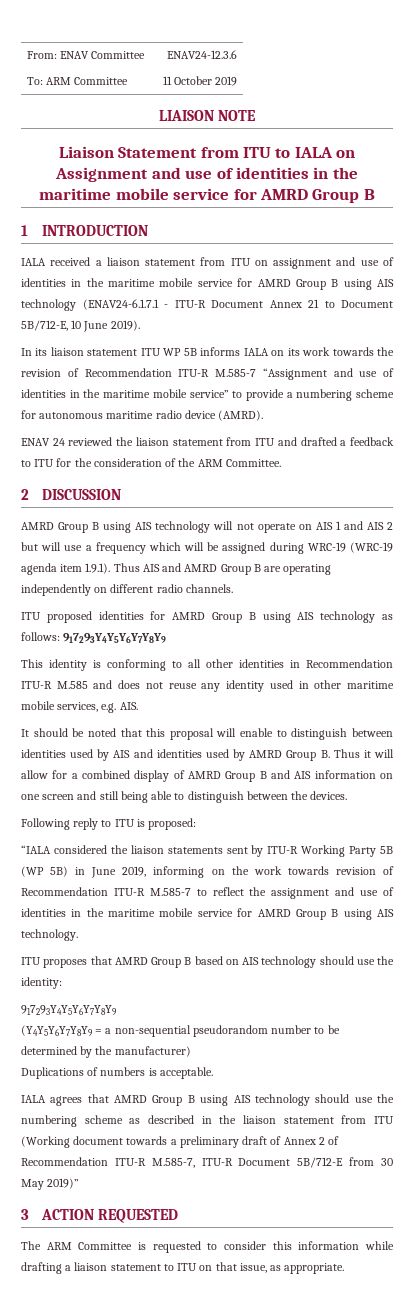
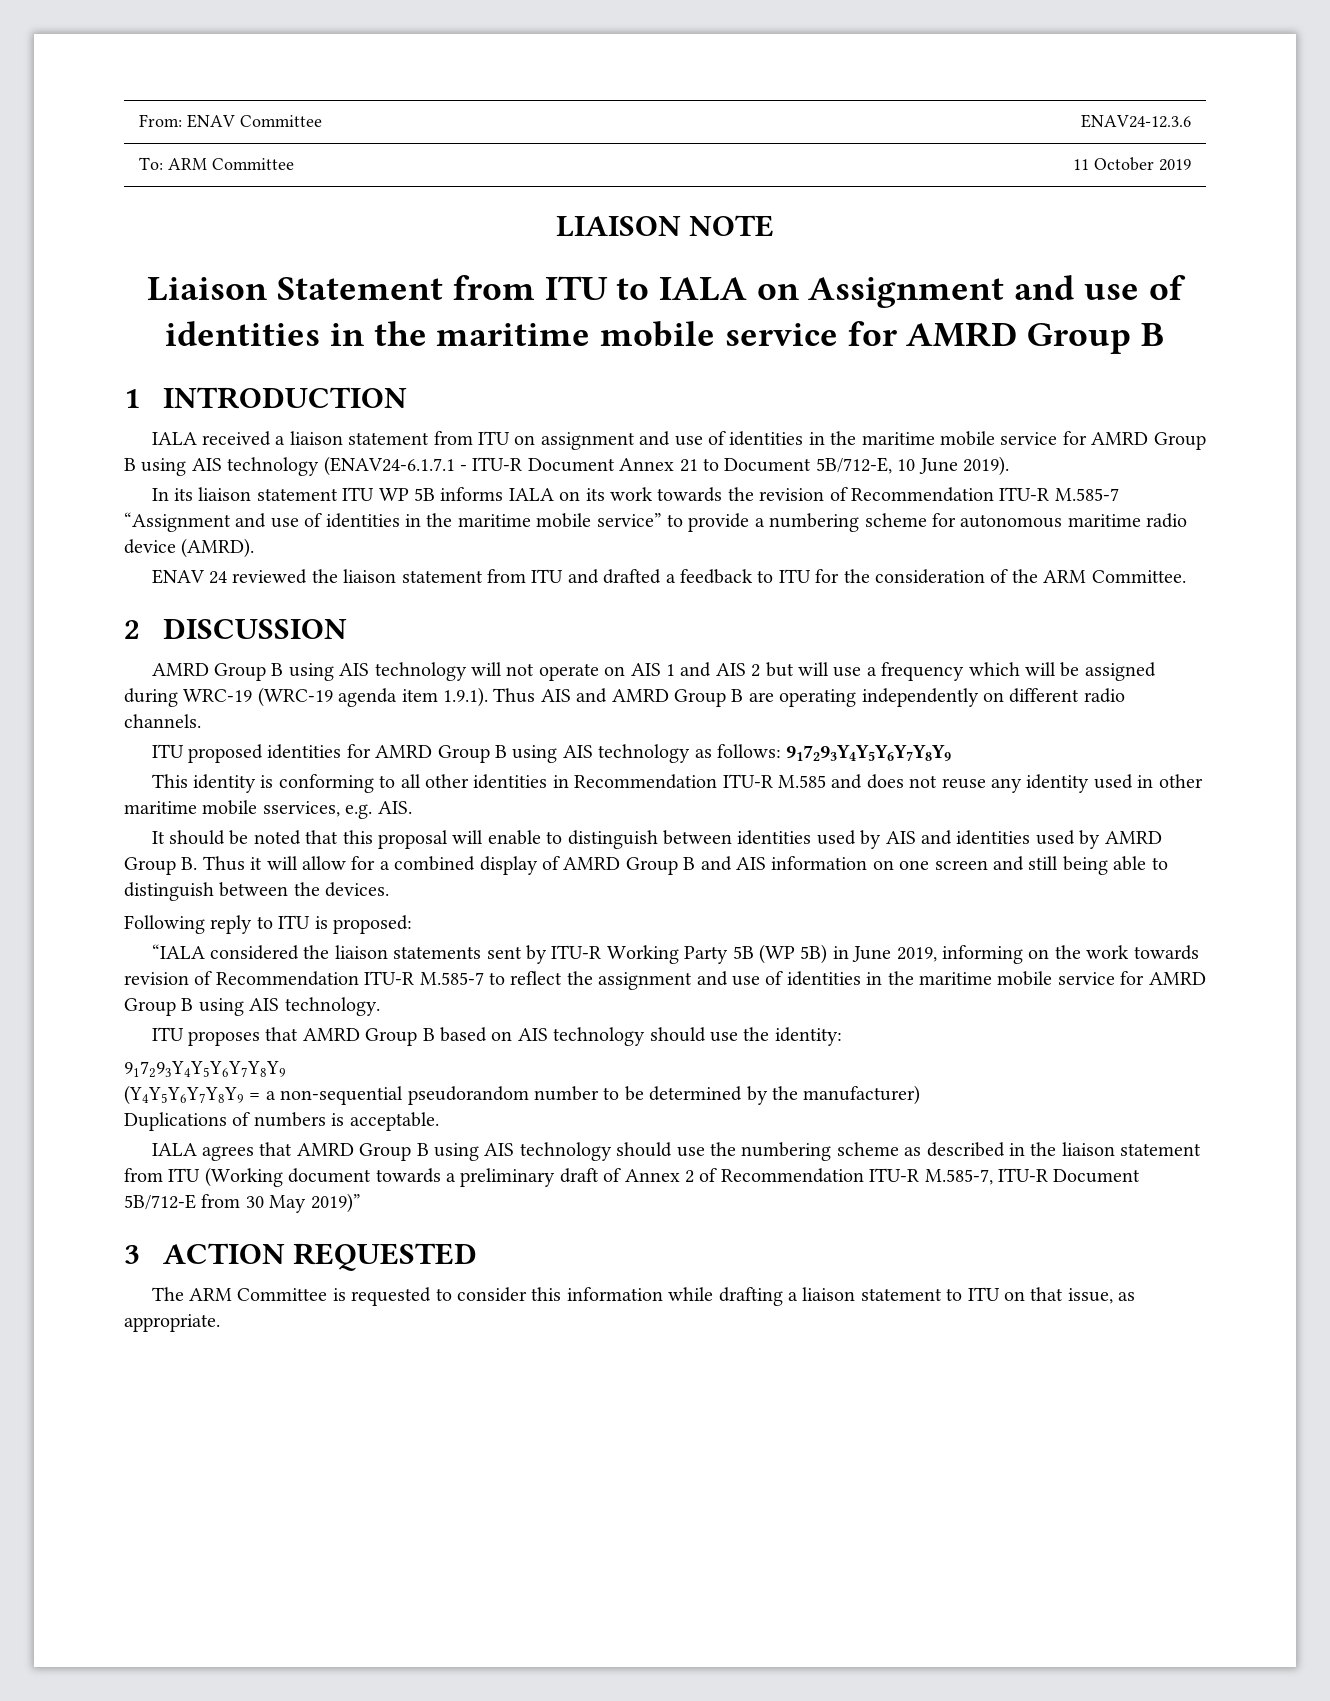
- This identity is conforming to all other identities in Recommendation ITU-R M.585 and does not reuse any identity used in other maritime mobile services, e.g. AIS.
+ This identity is conforming to all other identities in Recommendation ITU-R M.585 and does not reuse any identity used in other maritime mobile sservices, e.g. AIS.

